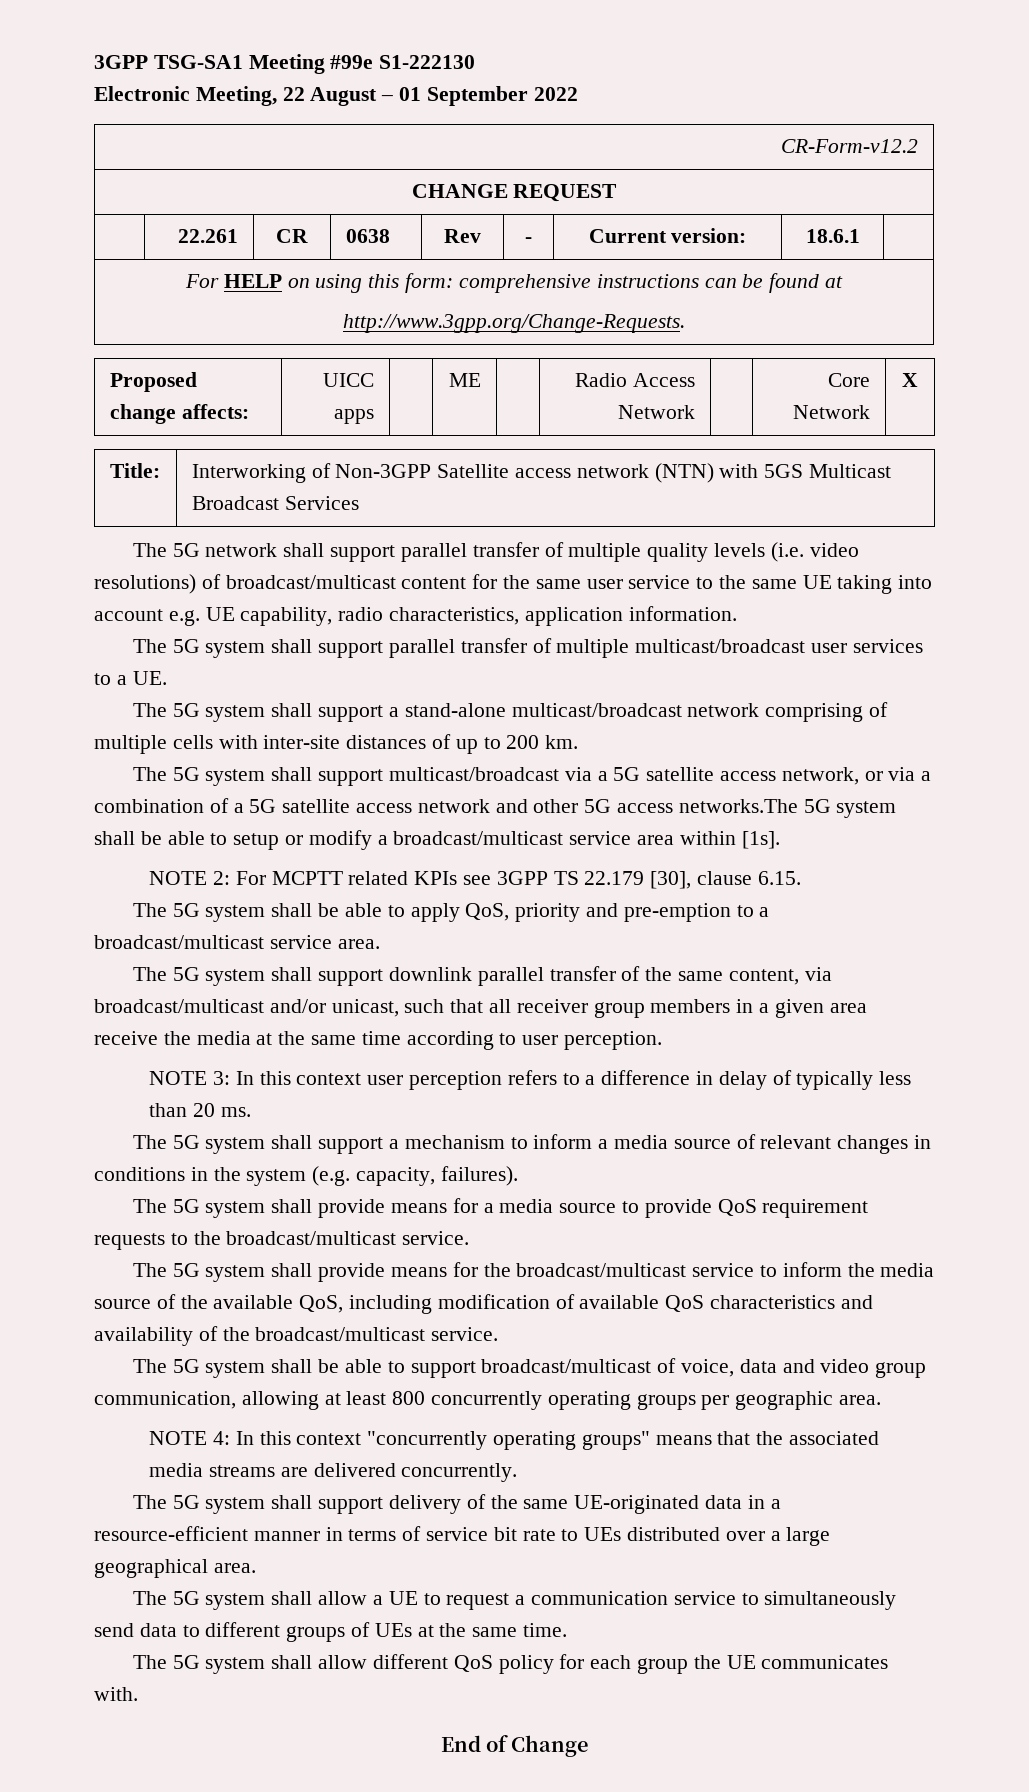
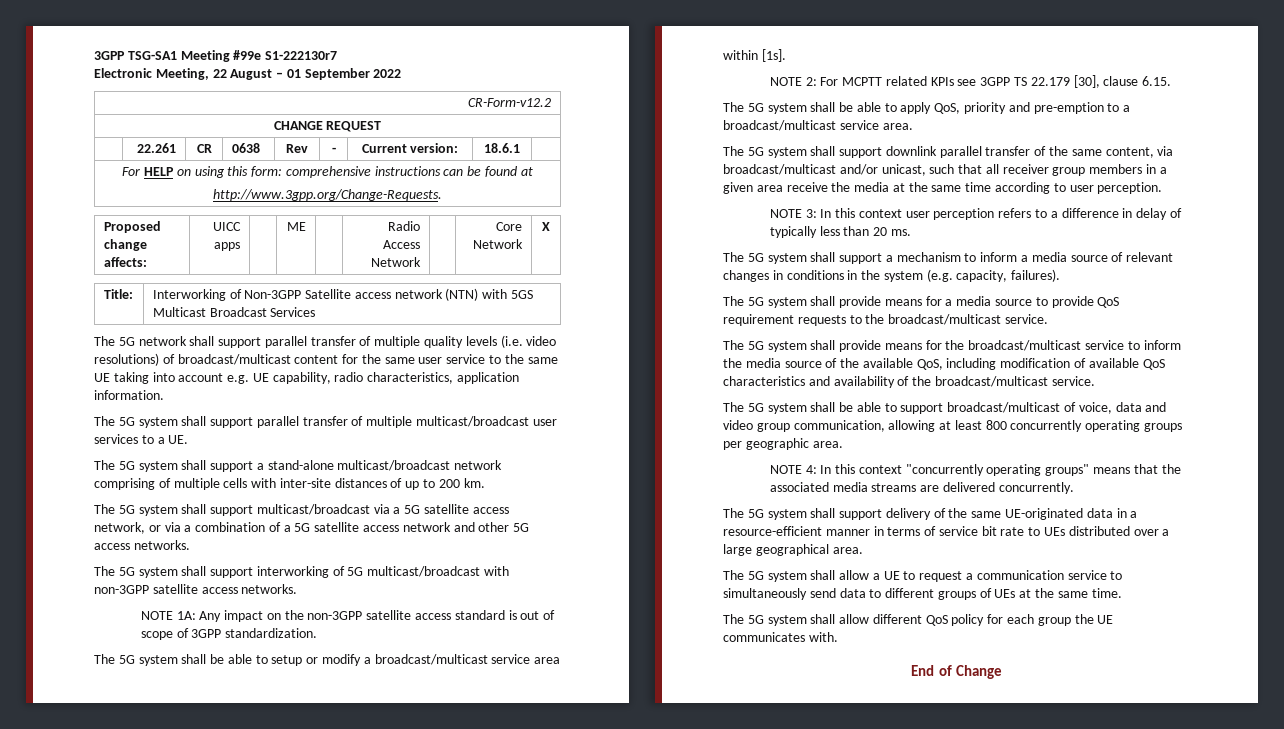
- 3GPP TSG-SA1 Meeting #99e S1-222130
+ 3GPP TSG-SA1 Meeting #99e S1-222130r7
- The 5G system shall support multicast/broadcast via a 5G satellite access network, or via a combination of a 5G satellite access network and other 5G access networks.The 5G system shall be able to setup or modify a broadcast/multicast service area within [1s].
+ The 5G system shall support multicast/broadcast via a 5G satellite access network, or via a combination of a 5G satellite access network and other 5G access networks.
+ The 5G system shall support interworking of 5G multicast/broadcast with non-3GPP satellite access networks.
+ NOTE 1A: Any impact on the non-3GPP satellite access standard is out of scope of 3GPP standardization.
+ The 5G system shall be able to setup or modify a broadcast/multicast service area within [1s].

